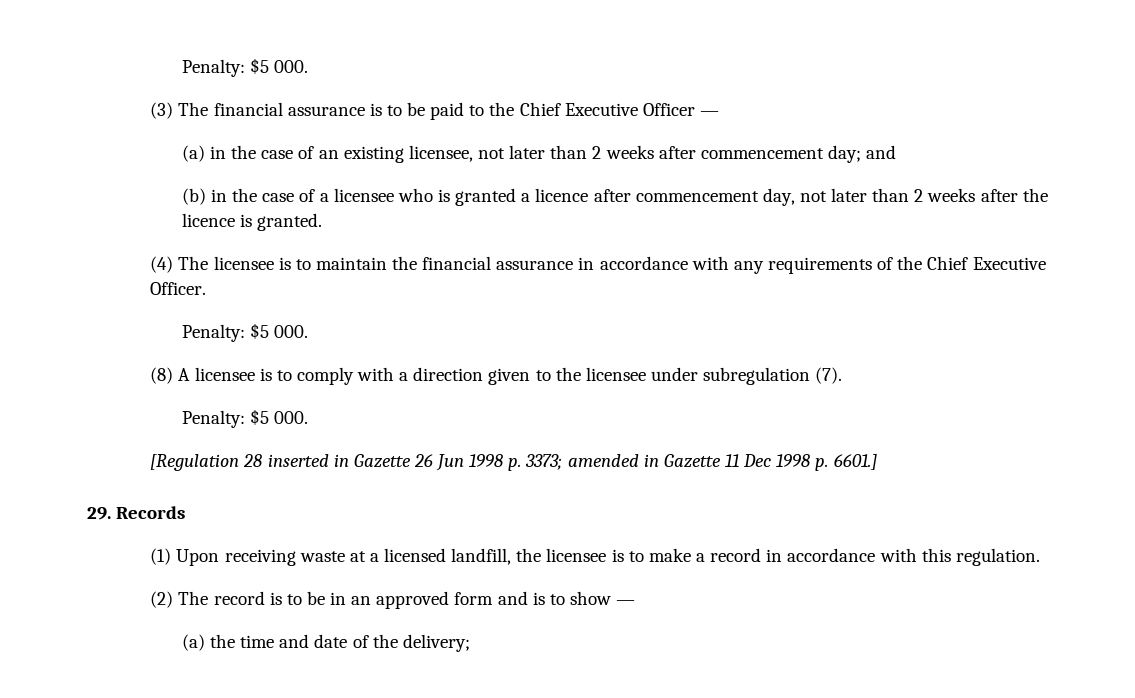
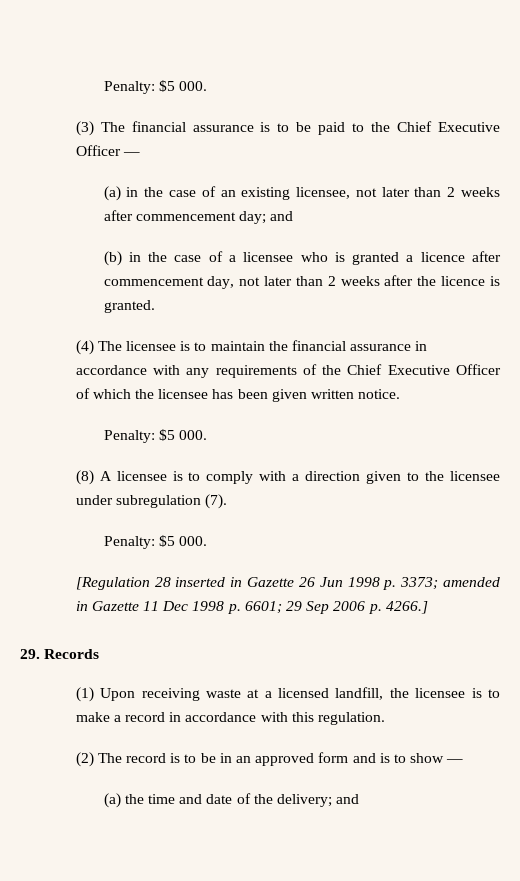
- (4) The licensee is to maintain the financial assurance in accordance with any requirements of the Chief Executive Officer.
+ (4) The licensee is to maintain the financial assurance in accordance with any requirements of the Chief Executive Officer of which the licensee has been given written notice.
- [Regulation 28 inserted in Gazette 26 Jun 1998 p. 3373; amended in Gazette 11 Dec 1998 p. 6601.]
+ [Regulation 28 inserted in Gazette 26 Jun 1998 p. 3373; amended in Gazette 11 Dec 1998 p. 6601; 29 Sep 2006 p. 4266.]
- (a) the time and date of the delivery;
+ (a) the time and date of the delivery; and

